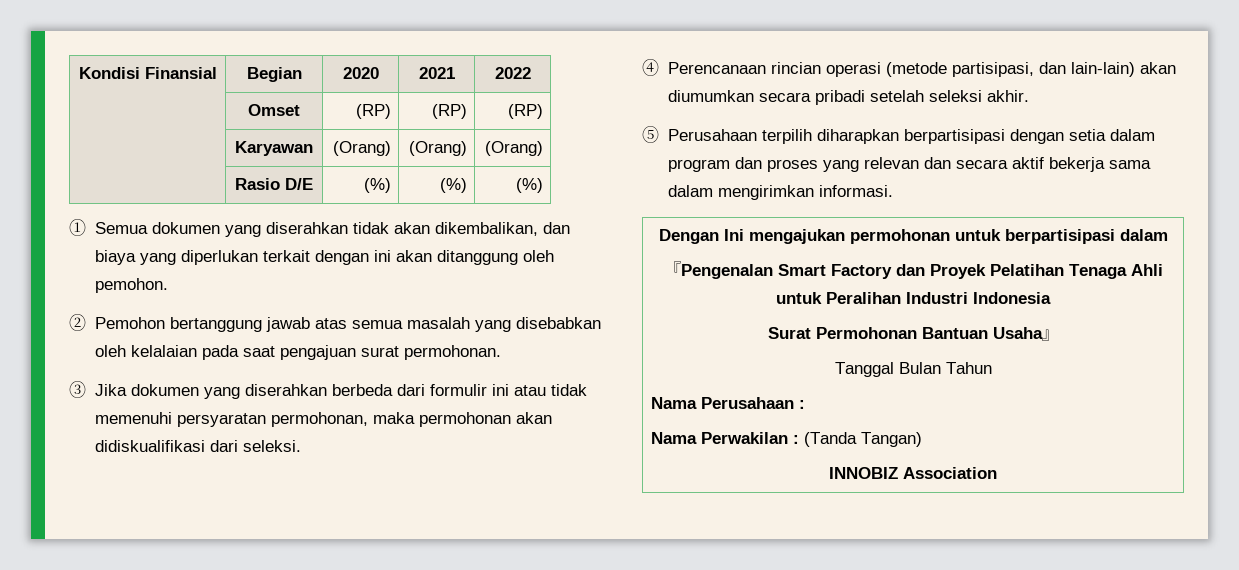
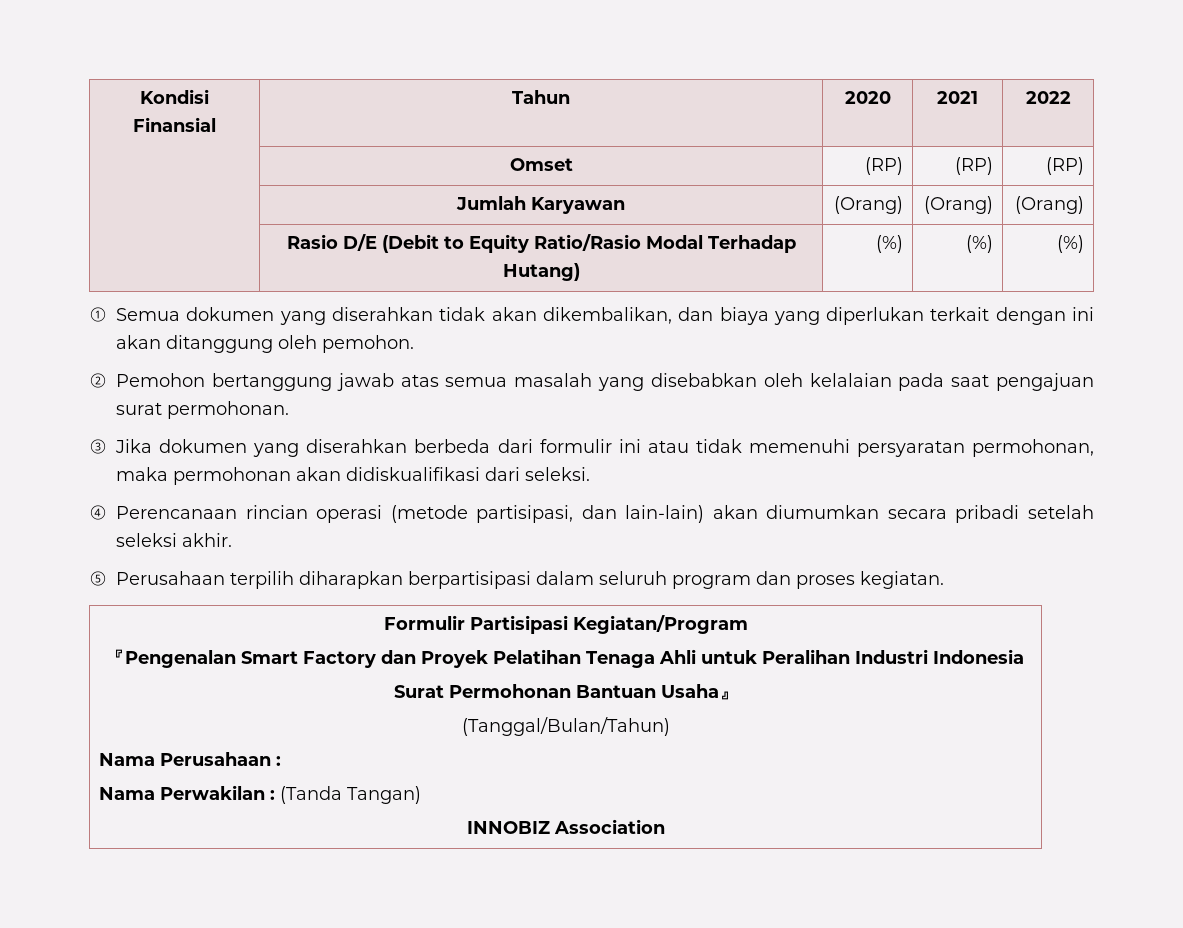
- Kondisi Finansial | Begian | 2020 | 2021 | 2022
+ Kondisi Finansial | Tahun | 2020 | 2021 | 2022
- | Karyawan | (Orang) | (Orang) | (Orang)
+ | Jumlah Karyawan | (Orang) | (Orang) | (Orang)
- | Rasio D/E | (%) | (%) | (%)
+ | Rasio D/E (Debit to Equity Ratio/Rasio Modal Terhadap Hutang) | (%) | (%) | (%)
- ⑤ Perusahaan terpilih diharapkan berpartisipasi dengan setia dalam program dan proses yang relevan dan secara aktif bekerja sama dalam mengirimkan informasi.
- Dengan Ini mengajukan permohonan untuk berpartisipasi dalam
+ ⑤ Perusahaan terpilih diharapkan berpartisipasi dalam seluruh program dan proses kegiatan.
+ Formulir Partisipasi Kegiatan/Program
  『Pengenalan Smart Factory dan Proyek Pelatihan Tenaga Ahli untuk Peralihan Industri Indonesia
  Surat Permohonan Bantuan Usaha』
- Tanggal Bulan Tahun
+ (Tanggal/Bulan/Tahun)

